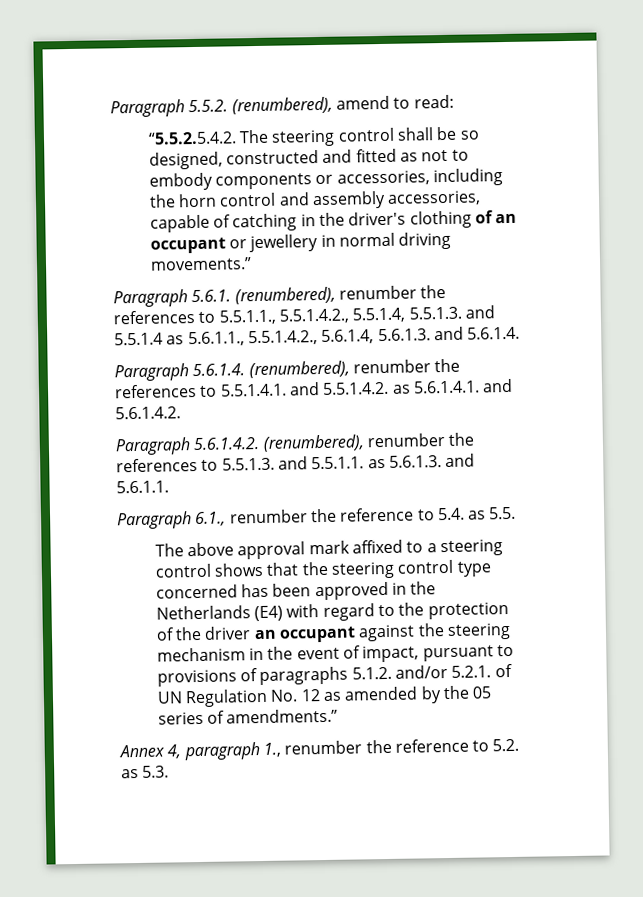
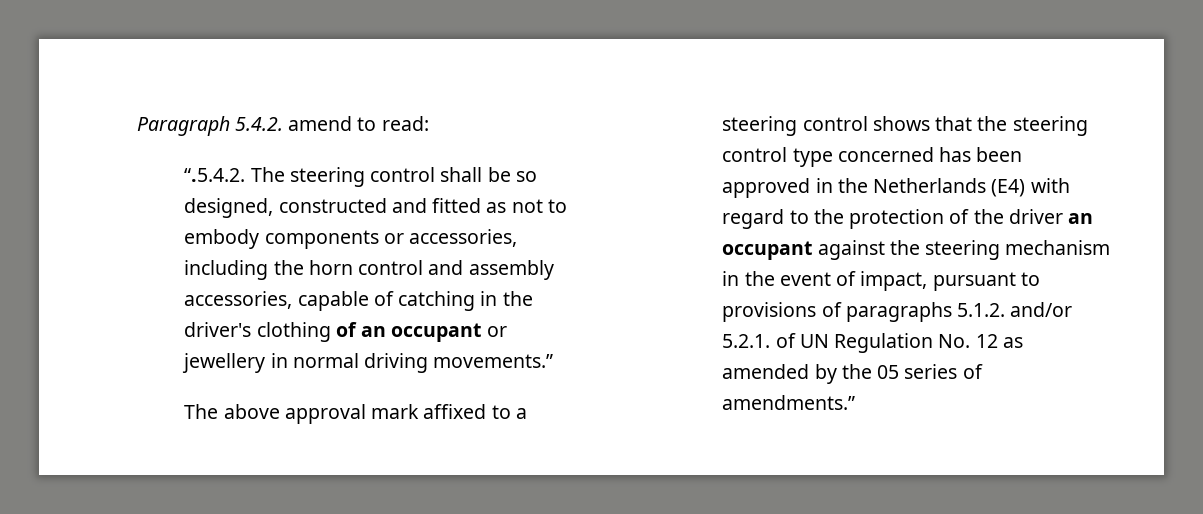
- Paragraph 5.5.2. (renumbered), amend to read:
+ Paragraph 5.4.2. amend to read:
- “5.5.2.5.4.2. The steering control shall be so designed, constructed and fitted as not to embody components or accessories, including the horn control and assembly accessories, capable of catching in the driver's clothing of an occupant or jewellery in normal driving movements.”
+ “.5.4.2. The steering control shall be so designed, constructed and fitted as not to embody components or accessories, including the horn control and assembly accessories, capable of catching in the driver's clothing of an occupant or jewellery in normal driving movements.”
- Paragraph 5.6.1. (renumbered), renumber the references to 5.5.1.1., 5.5.1.4.2., 5.5.1.4, 5.5.1.3. and 5.5.1.4 as 5.6.1.1., 5.5.1.4.2., 5.6.1.4, 5.6.1.3. and 5.6.1.4.
- Paragraph 5.6.1.4. (renumbered), renumber the references to 5.5.1.4.1. and 5.5.1.4.2. as 5.6.1.4.1. and 5.6.1.4.2.
- Paragraph 5.6.1.4.2. (renumbered), renumber the references to 5.5.1.3. and 5.5.1.1. as 5.6.1.3. and 5.6.1.1.
- Paragraph 6.1., renumber the reference to 5.4. as 5.5.
- Annex 4, paragraph 1., renumber the reference to 5.2. as 5.3.

